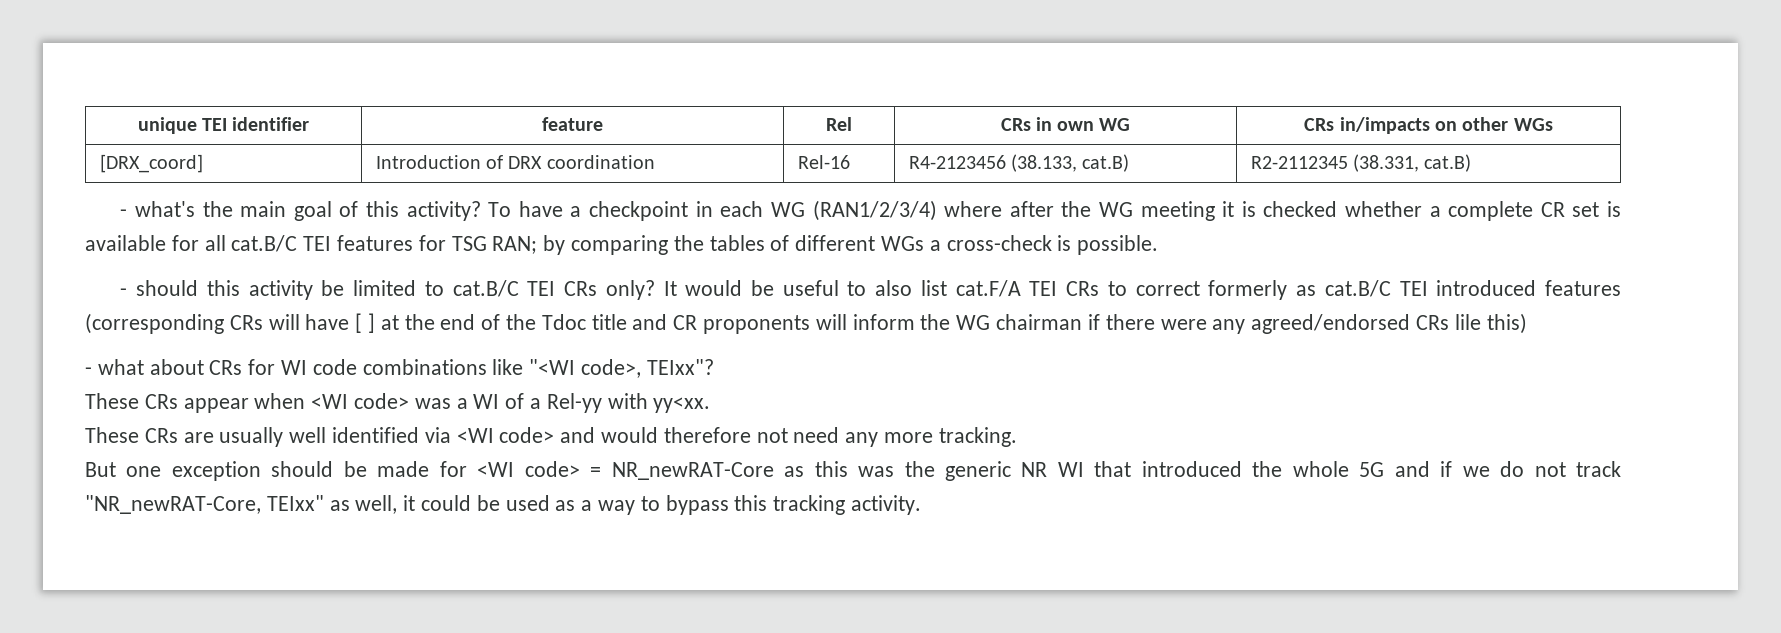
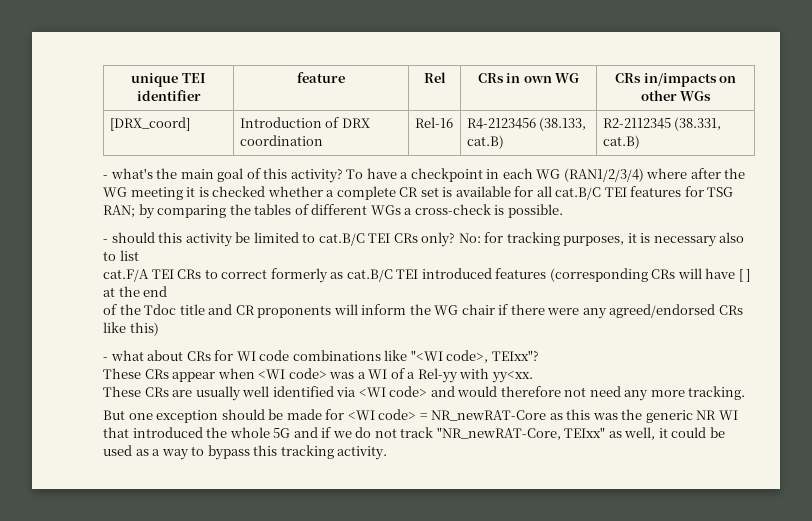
- It would be useful to also list cat.F/A TEI CRs to correct formerly as cat.B/C TEI introduced features (corresponding CRs will have [ ] at the end of the Tdoc title and CR proponents will inform the WG chairman if there were any agreed/endorsed CRs lile this)
+ No: for tracking purposes, it is necessary also to list
+ cat.F/A TEI CRs to correct formerly as cat.B/C TEI introduced features (corresponding CRs will have [ ] at the end
+ of the Tdoc title and CR proponents will inform the WG chair if there were any agreed/endorsed CRs like this)

